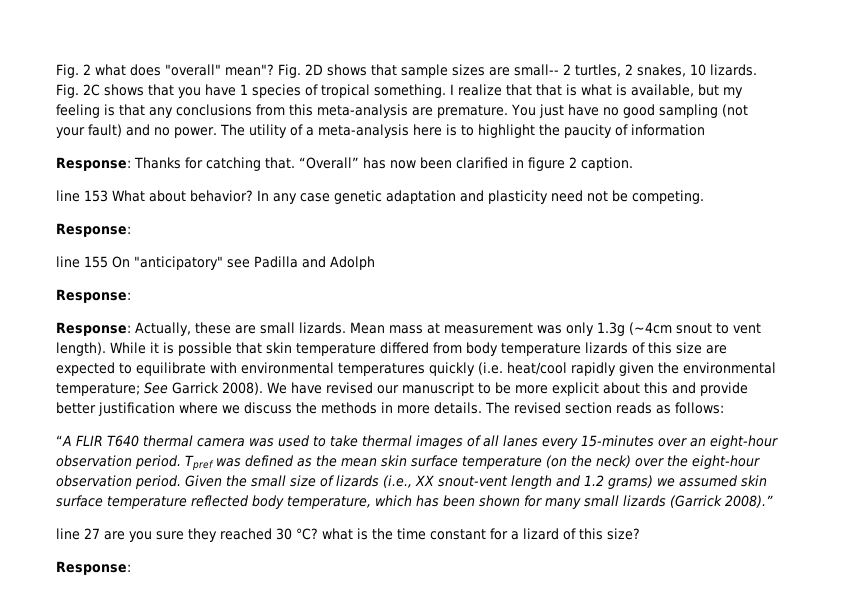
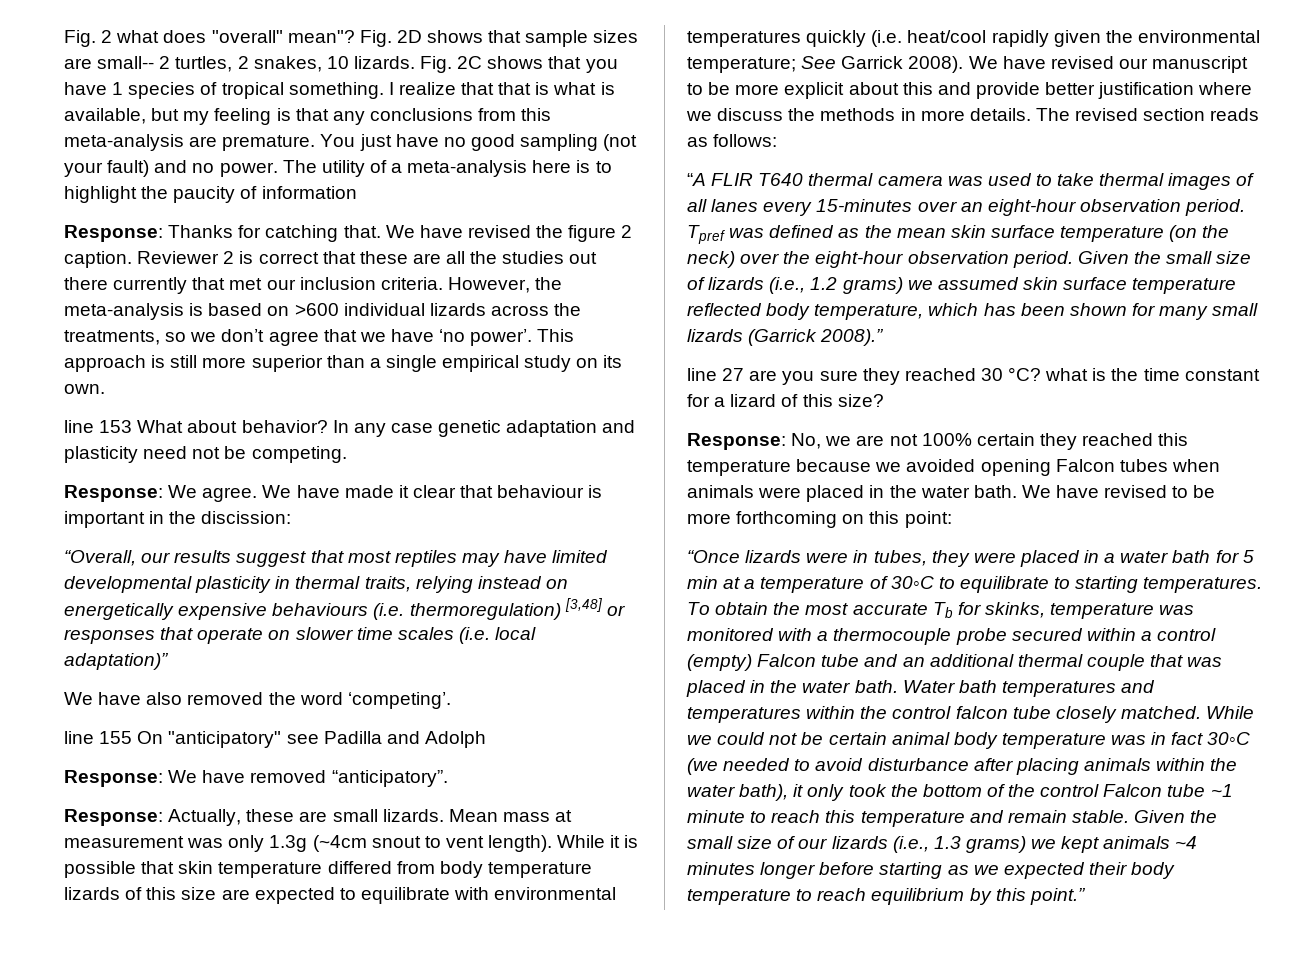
- “Overall” has now been clarified in figure 2 caption.
+ We have revised the figure 2 caption. Reviewer 2 is correct that these are all the studies out there currently that met our inclusion criteria. However, the meta-analysis is based on >600 individual lizards across the treatments, so we don’t agree that we have ‘no power’. This approach is still more superior than a single empirical study on its own.
  In any case genetic adaptation and plasticity need not be competing.
- Response:
+ Response: We agree. We have made it clear that behaviour is important in the discission:
+ “Overall, our results suggest that most reptiles may have limited developmental plasticity in thermal traits, relying instead on energetically expensive behaviours (i.e. thermoregulation) [3,48] or responses that operate on slower time scales (i.e. local adaptation)”
+ We have also removed the word ‘competing’.
  line 155 On "anticipatory" see Padilla and Adolph
- Response:
+ Response: We have removed “anticipatory”.
- Given the small size of lizards (i.e., XX snout-vent length and 1.2 grams) we assumed skin surface temperature reflected body temperature, which has been shown for many small lizards (Garrick 2008).”
+ Given the small size of lizards (i.e., 1.2 grams) we assumed skin surface temperature reflected body temperature, which has been shown for many small lizards (Garrick 2008).”
  line 27 are you sure they reached 30 °C? what is the time constant for a lizard of this size?
- Response:
+ Response: No, we are not 100% certain they reached this temperature because we avoided opening Falcon tubes when animals were placed in the water bath. We have revised to be more forthcoming on this point:
+ “Once lizards were in tubes, they were placed in a water bath for 5 min at a temperature of 30◦C to equilibrate to starting temperatures. To obtain the most accurate Tb for skinks, temperature was monitored with a thermocouple probe secured within a control (empty) Falcon tube and an additional thermal couple that was placed in the water bath. Water bath temperatures and temperatures within the control falcon tube closely matched. While we could not be certain animal body temperature was in fact 30◦C (we needed to avoid disturbance after placing animals within the water bath), it only took the bottom of the control Falcon tube ~1 minute to reach this temperature and remain stable. Given the small size of our lizards (i.e., 1.3 grams) we kept animals ~4 minutes longer before starting as we expected their body temperature to reach equilibrium by this point.”

